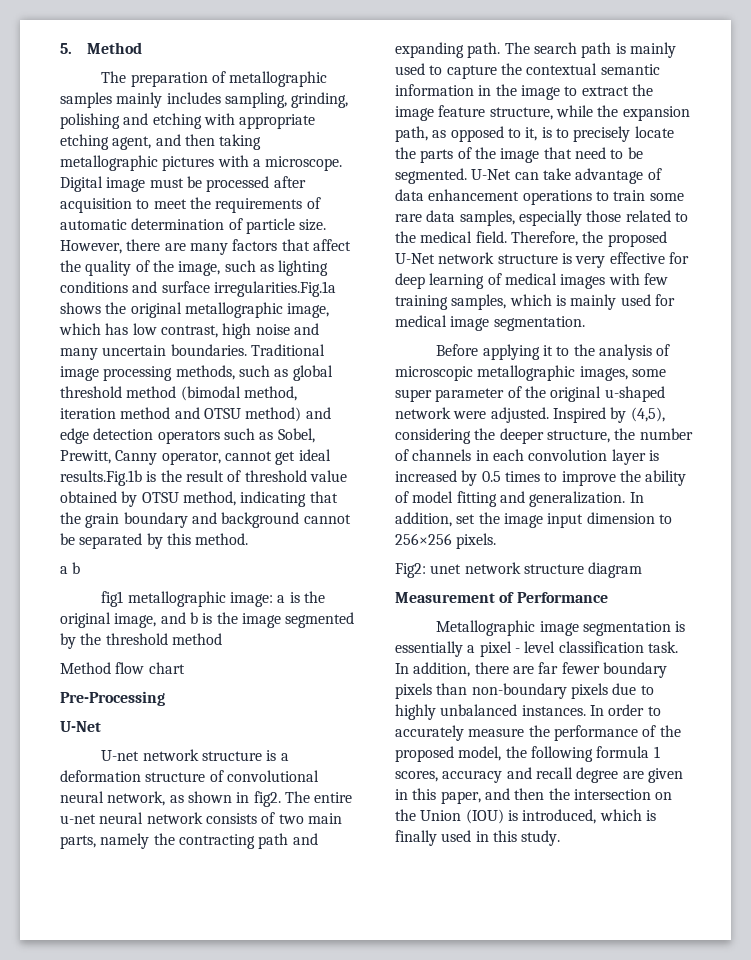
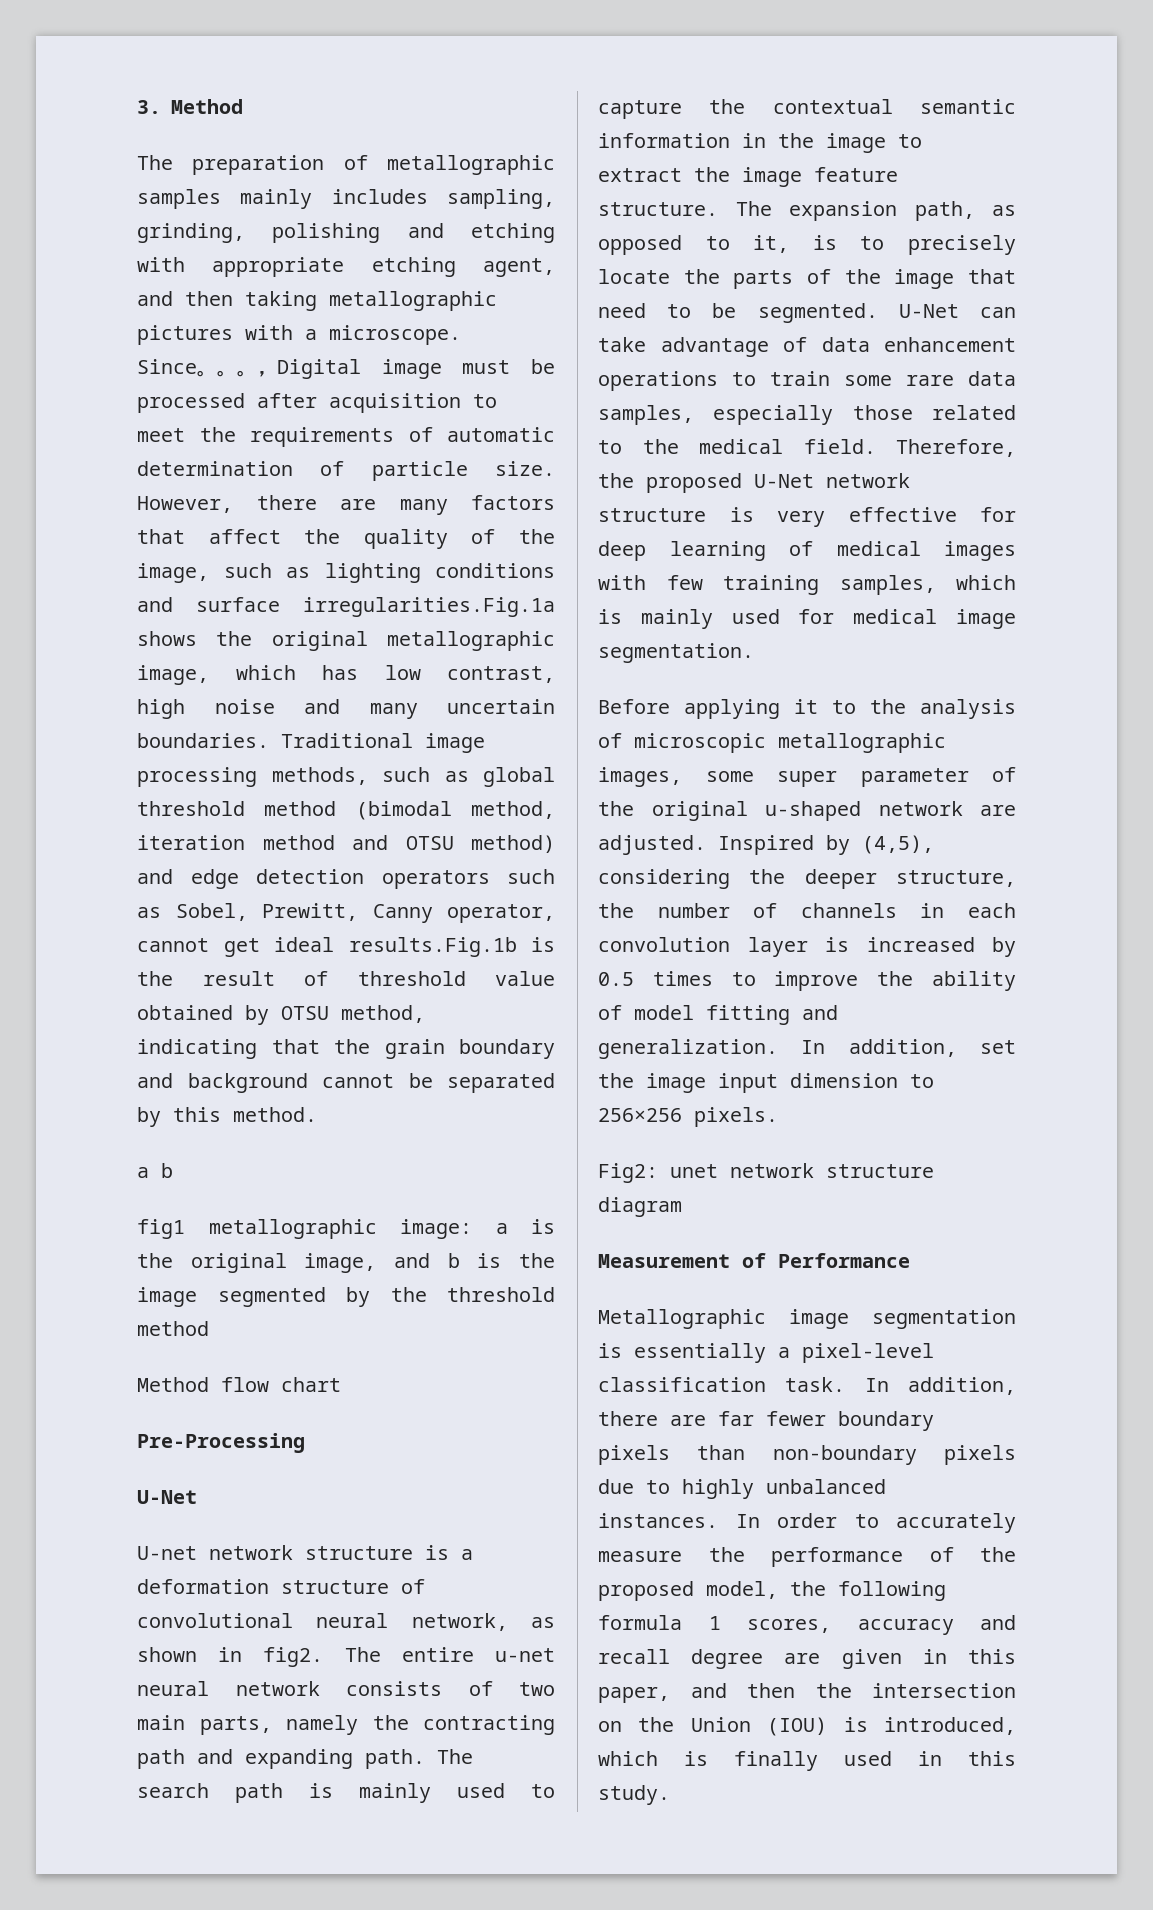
- 5. Method
+ 3. Method
- Digital image must be processed after acquisition to meet the requirements of automatic determination of particle size.
+ Since。。。，Digital image must be processed after acquisition to meet the requirements of automatic determination of particle size.
- The search path is mainly used to capture the contextual semantic information in the image to extract the image feature structure, while the expansion path, as opposed to it, is to precisely locate the parts of the image that need to be segmented.
+ The search path is mainly used to capture the contextual semantic information in the image to extract the image feature structure. The expansion path, as opposed to it, is to precisely locate the parts of the image that need to be segmented.
- Before applying it to the analysis of microscopic metallographic images, some super parameter of the original u-shaped network were adjusted.
+ Before applying it to the analysis of microscopic metallographic images, some super parameter of the original u-shaped network are adjusted.
- Metallographic image segmentation is essentially a pixel - level classification task.
+ Metallographic image segmentation is essentially a pixel-level classification task.

